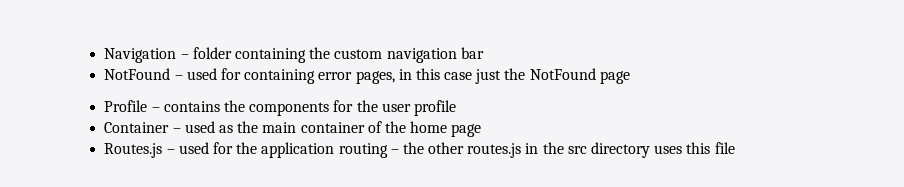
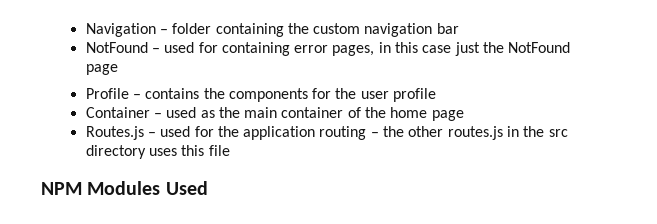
+ NPM Modules Used

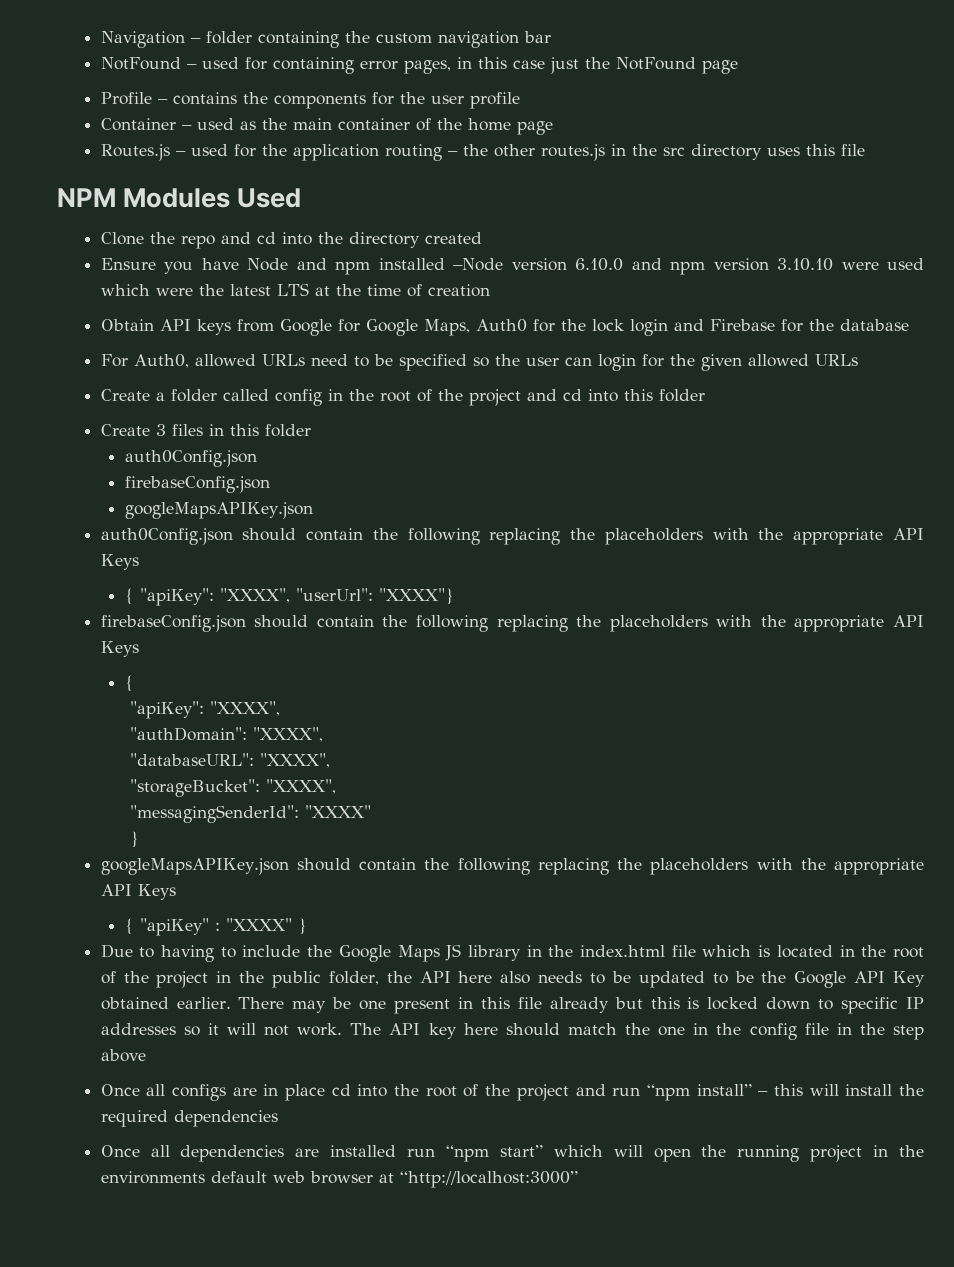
+ Clone the repo and cd into the directory created
+ Ensure you have Node and npm installed –Node version 6.10.0 and npm version 3.10.10 were used which were the latest LTS at the time of creation
+ Obtain API keys from Google for Google Maps, Auth0 for the lock login and Firebase for the database
+ For Auth0, allowed URLs need to be specified so the user can login for the given allowed URLs
+ Create a folder called config in the root of the project and cd into this folder
+ Create 3 files in this folder
+ auth0Config.json
+ firebaseConfig.json
+ googleMapsAPIKey.json
+ auth0Config.json should contain the following replacing the placeholders with the appropriate API Keys
+ { "apiKey": "XXXX", "userUrl": "XXXX"}
+ firebaseConfig.json should contain the following replacing the placeholders with the appropriate API Keys
+ {
+ "apiKey": "XXXX",
+ "authDomain": "XXXX",
+ "databaseURL": "XXXX",
+ "storageBucket": "XXXX",
+ "messagingSenderId": "XXXX"
+ }
+ googleMapsAPIKey.json should contain the following replacing the placeholders with the appropriate API Keys
+ { "apiKey" : "XXXX" }
+ Due to having to include the Google Maps JS library in the index.html file which is located in the root of the project in the public folder, the API here also needs to be updated to be the Google API Key obtained earlier. There may be one present in this file already but this is locked down to specific IP addresses so it will not work. The API key here should match the one in the config file in the step above
+ Once all configs are in place cd into the root of the project and run “npm install” – this will install the required dependencies
+ Once all dependencies are installed run “npm start” which will open the running project in the environments default web browser at “http://localhost:3000”

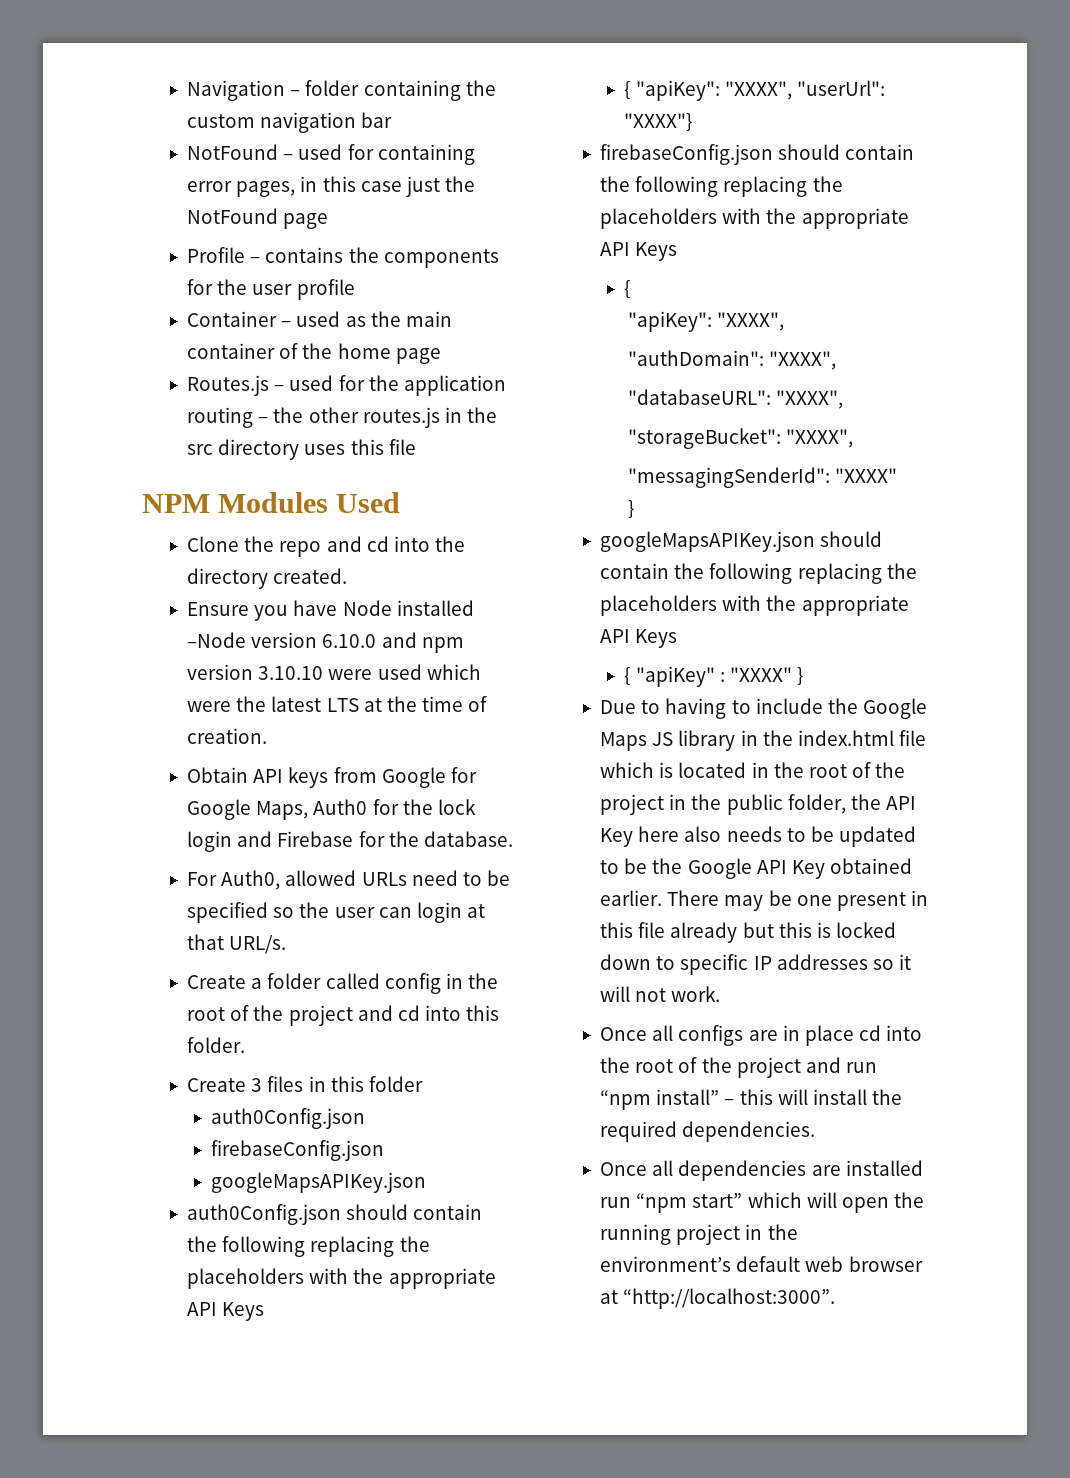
- Clone the repo and cd into the directory created
+ Clone the repo and cd into the directory created.
- Ensure you have Node and npm installed –Node version 6.10.0 and npm version 3.10.10 were used which were the latest LTS at the time of creation
+ Ensure you have Node installed –Node version 6.10.0 and npm version 3.10.10 were used which were the latest LTS at the time of creation.
- Obtain API keys from Google for Google Maps, Auth0 for the lock login and Firebase for the database
+ Obtain API keys from Google for Google Maps, Auth0 for the lock login and Firebase for the database.
- For Auth0, allowed URLs need to be specified so the user can login for the given allowed URLs
+ For Auth0, allowed URLs need to be specified so the user can login at that URL/s.
- Create a folder called config in the root of the project and cd into this folder
+ Create a folder called config in the root of the project and cd into this folder.
- Due to having to include the Google Maps JS library in the index.html file which is located in the root of the project in the public folder, the API here also needs to be updated to be the Google API Key obtained earlier.
+ Due to having to include the Google Maps JS library in the index.html file which is located in the root of the project in the public folder, the API Key here also needs to be updated to be the Google API Key obtained earlier.
- The API key here should match the one in the config file in the step above
- Once all configs are in place cd into the root of the project and run “npm install” – this will install the required dependencies
+ Once all configs are in place cd into the root of the project and run “npm install” – this will install the required dependencies.
- Once all dependencies are installed run “npm start” which will open the running project in the environments default web browser at “http://localhost:3000”
+ Once all dependencies are installed run “npm start” which will open the running project in the environment’s default web browser at “http://localhost:3000”.

